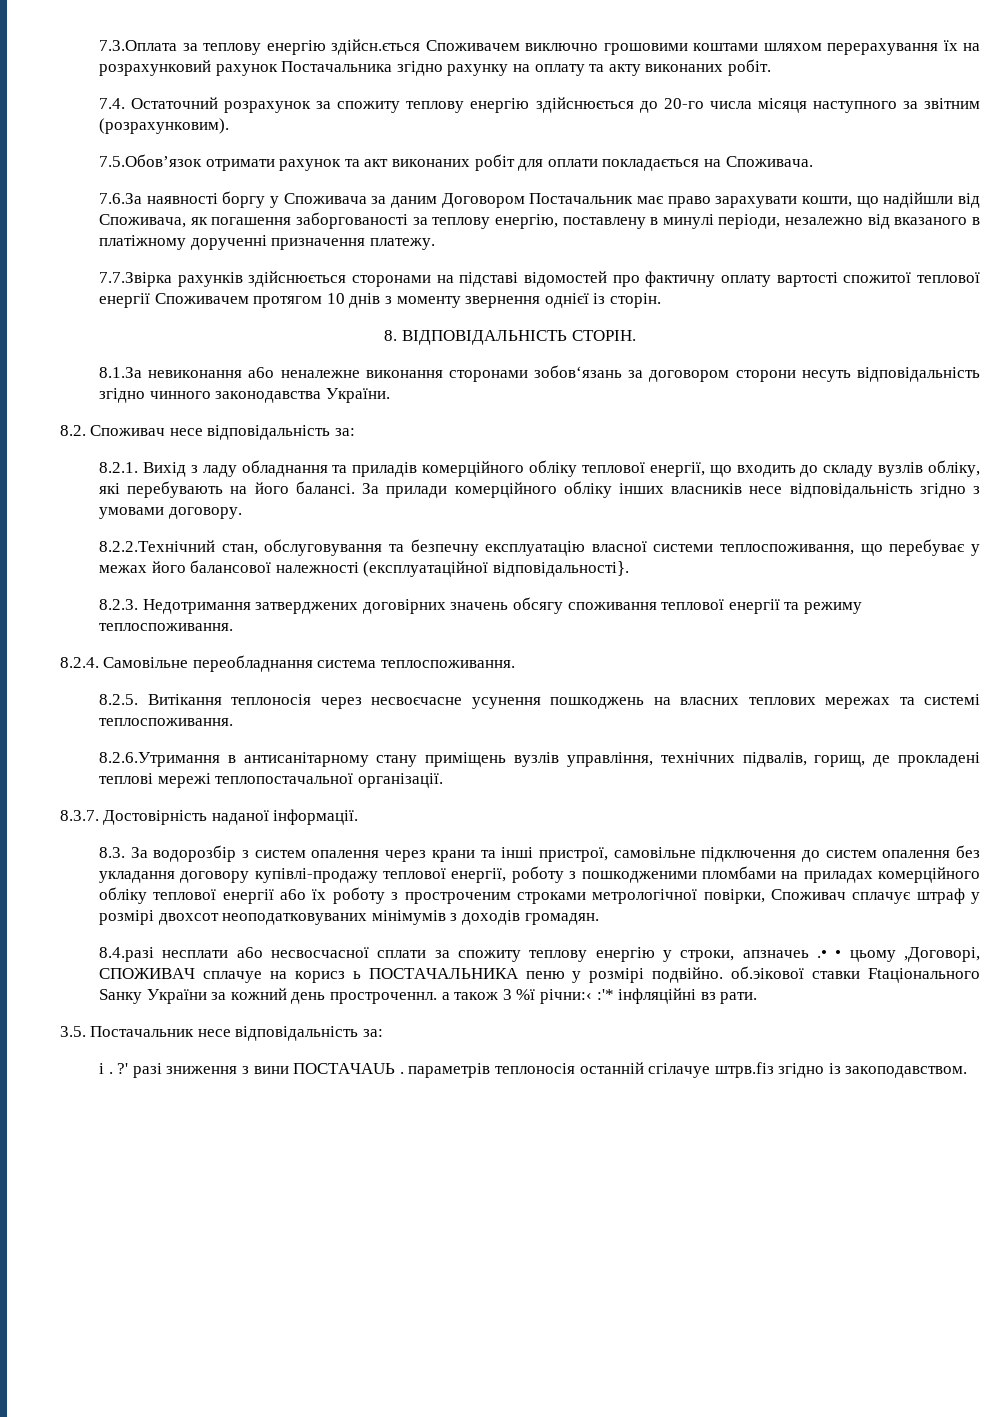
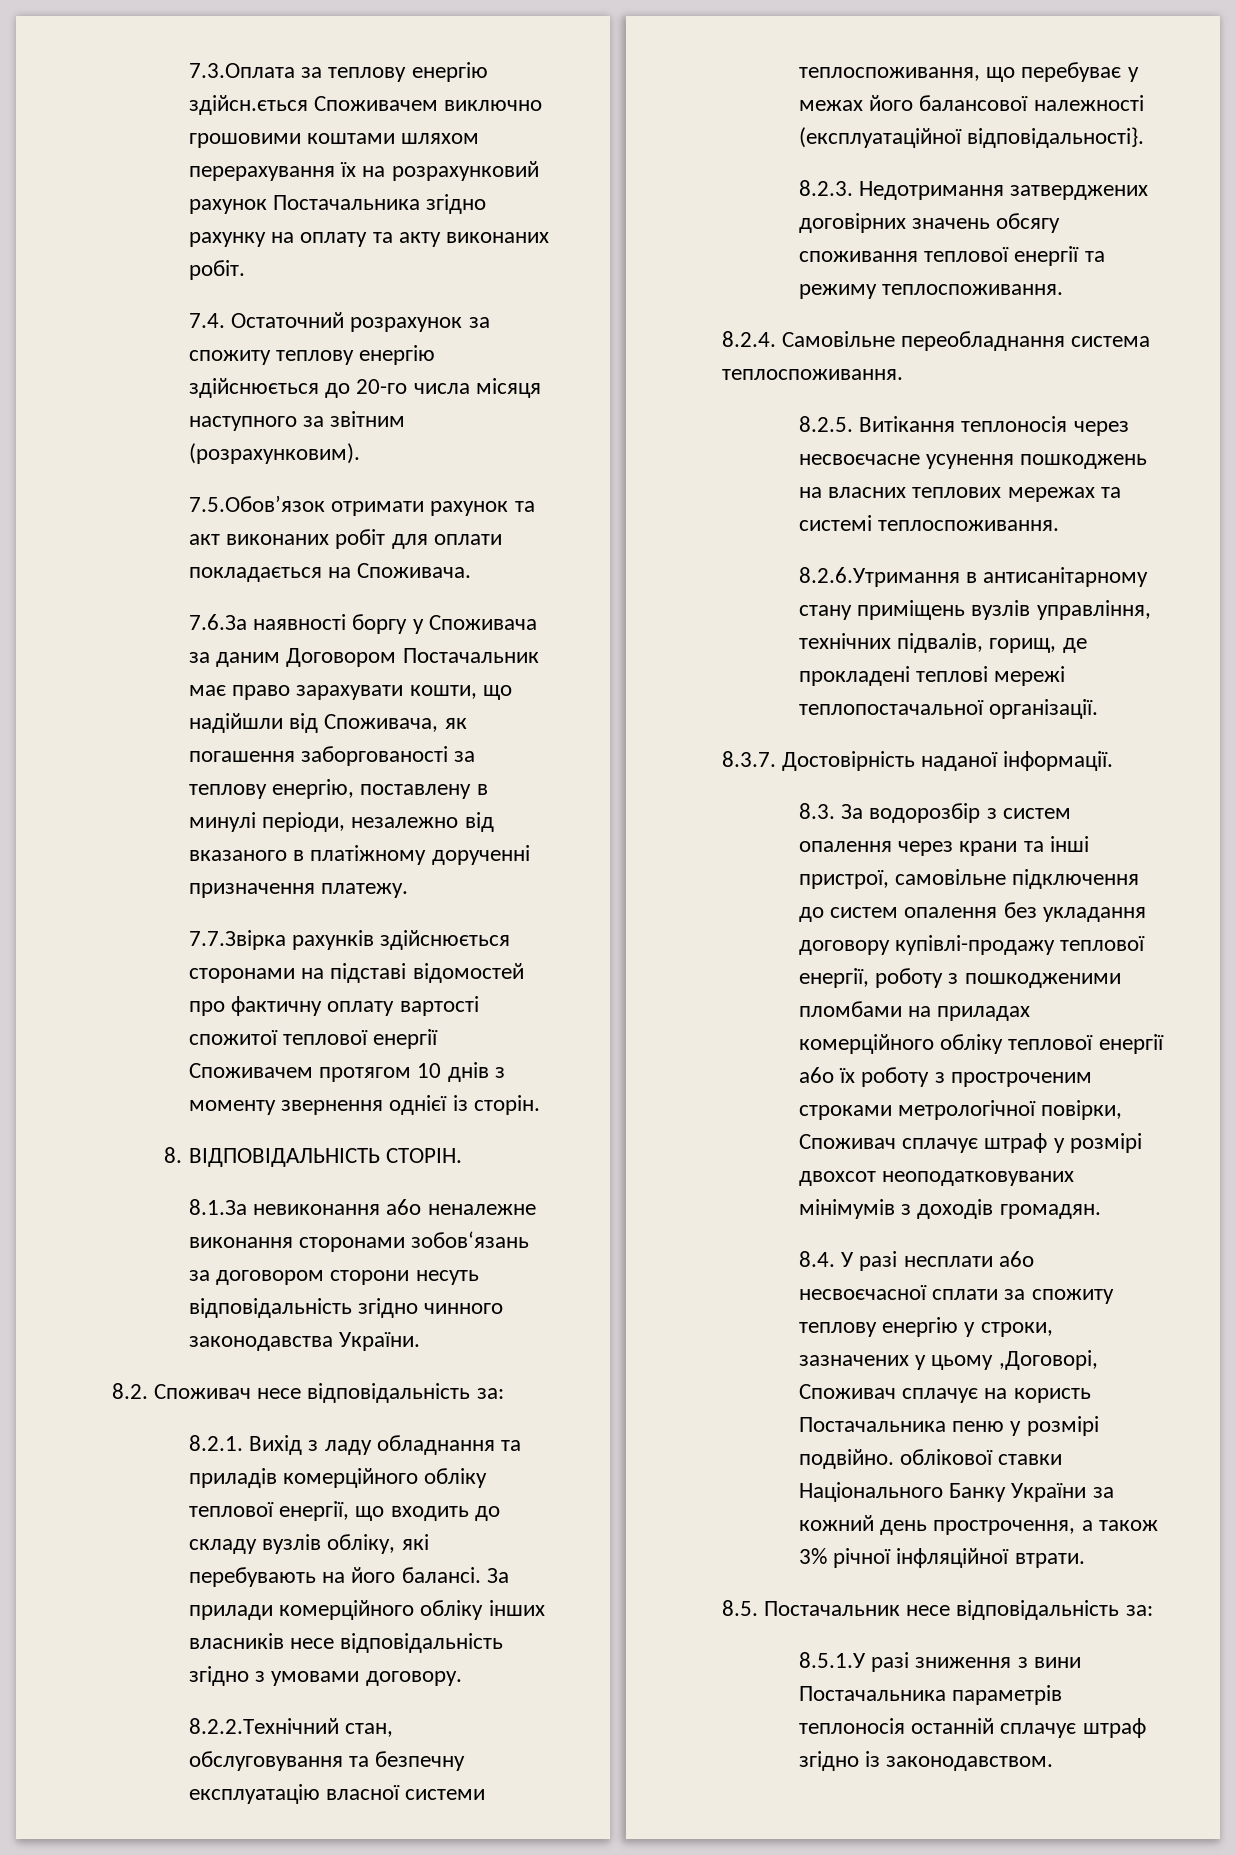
- 8.4.разі несплати a6o несвосчасної сплати за спожиту теплову енергію у строки, апзначеь .• • цьому ,Договорі, СПОЖИВАЧ сплачуе на корисз ь ПОСТАЧАЛЬНИКА пеню у розмірі подвійно. об.эікової ставки Ftаціонального Ѕанку України за кожний день простроченнл. а також 3 %ї річни:‹ :'* інфляційні вз рати.
- 3.5. Постачальник несе відповідальність за:
+ 8.4. У разі несплати a6o несвоєчасної сплати за спожиту теплову енергію у строки, зазначених у цьому ,Договорі, Споживач сплачує на користь Постачальника пеню у розмірі подвійно. облікової ставки Національного Банку України за кожний день прострочення, а також 3% річної інфляційної втрати.
+ 8.5. Постачальник несе відповідальність за:
- i . ?' разі зниження з вини ПOCTAЧAUЬ . параметрів теплоносія останній сгілачуе штрв.fiз згідно із закоподавством.
+ 8.5.1.У разі зниження з вини Постачальника параметрів теплоносія останній сплачує штраф згідно із законодавством.

